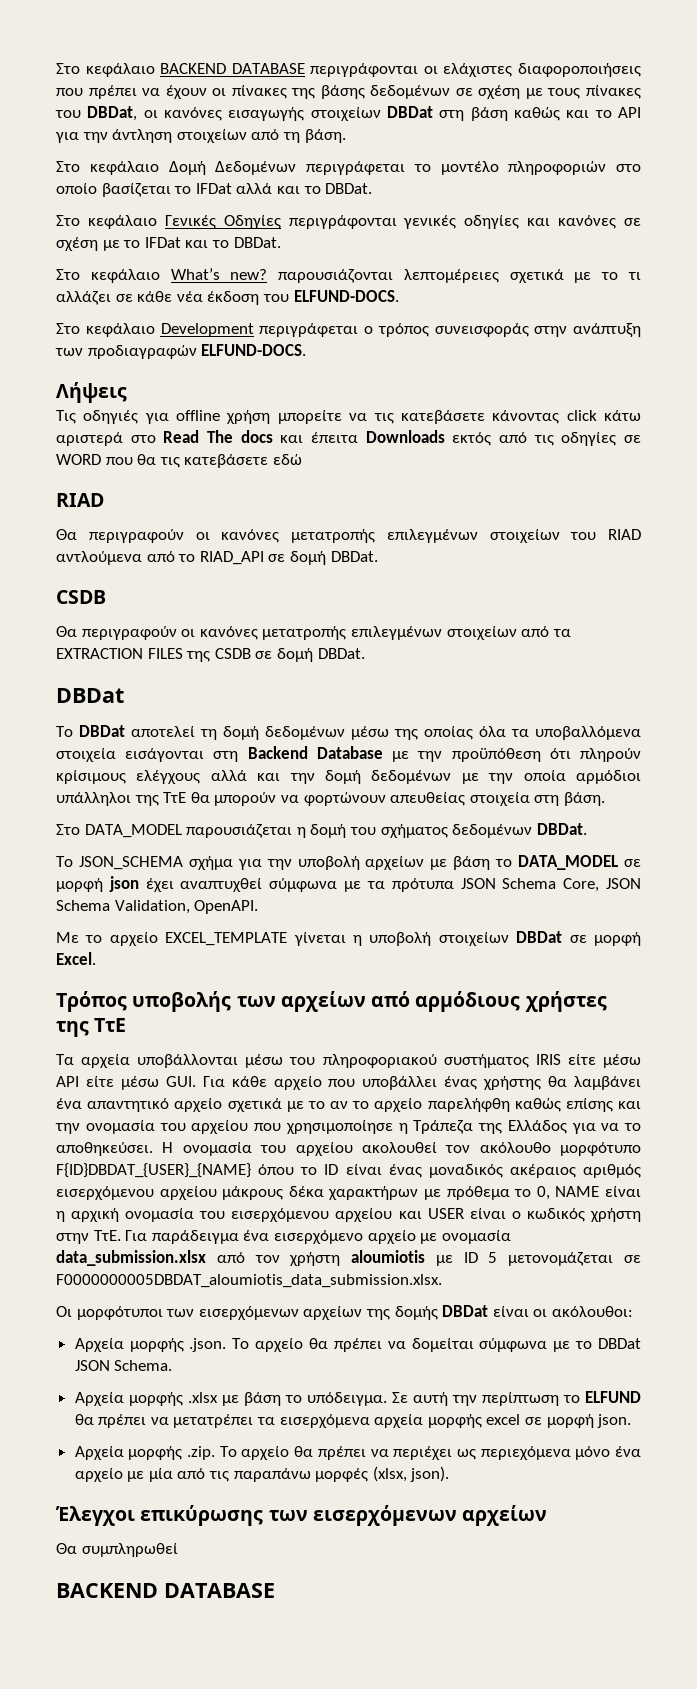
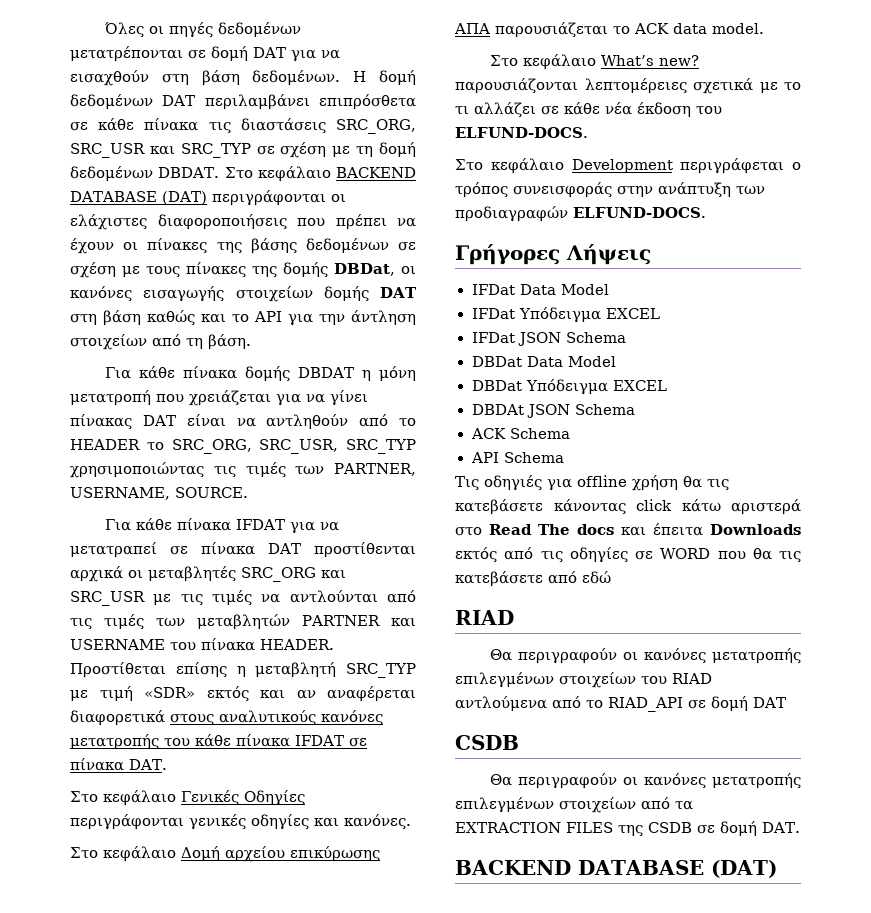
+ Όλες οι πηγές δεδομένων μετατρέπονται σε δομή DAT για να εισαχθούν στη βάση δεδομένων. Η δομή δεδομένων DAT περιλαμβάνει επιπρόσθετα σε κάθε πίνακα τις διαστάσεις SRC_ORG, SRC_USR και SRC_TYP σε σχέση με τη δομή δεδομένων DBDAT.
- Στο κεφάλαιο BACKEND DATABASE περιγράφονται οι ελάχιστες διαφοροποιήσεις που πρέπει να έχουν οι πίνακες της βάσης δεδομένων σε σχέση με τους πίνακες του DBDat, οι κανόνες εισαγωγής στοιχείων DBDat στη βάση καθώς και το API για την άντληση στοιχείων από τη βάση.
+ Στο κεφάλαιο BACKEND DATABASE (DAT) περιγράφονται οι ελάχιστες διαφοροποιήσεις που πρέπει να έχουν οι πίνακες της βάσης δεδομένων σε σχέση με τους πίνακες της δομής DBDat, οι κανόνες εισαγωγής στοιχείων δομής DAT στη βάση καθώς και το API για την άντληση στοιχείων από τη βάση.
- Στο κεφάλαιο Δομή Δεδομένων περιγράφεται το μοντέλο πληροφοριών στο οποίο βασίζεται το IFDat αλλά και το DBDat.
+ Για κάθε πίνακα δομής DBDAT η μόνη μετατροπή που χρειάζεται για να γίνει πίνακας DAT είναι να αντληθούν από το HEADER το SRC_ORG, SRC_USR, SRC_TYP χρησιμοποιώντας τις τιμές των PARTNER, USERNAME, SOURCE.
+ Για κάθε πίνακα IFDAT για να μετατραπεί σε πίνακα DAT προστίθενται αρχικά οι μεταβλητές SRC_ORG και SRC_USR με τις τιμές να αντλούνται από τις τιμές των μεταβλητών PARTNER και USERNAME του πίνακα HEADER. Προστίθεται επίσης η μεταβλητή SRC_TYP με τιμή «SDR» εκτός και αν αναφέρεται διαφορετικά στους αναλυτικούς κανόνες μετατροπής του κάθε πίνακα IFDAT σε πίνακα DAT.
- Στο κεφάλαιο Γενικές Οδηγίες περιγράφονται γενικές οδηγίες και κανόνες σε σχέση με το IFDat και το DBDat.
+ Στο κεφάλαιο Γενικές Οδηγίες περιγράφονται γενικές οδηγίες και κανόνες.
+ Στο κεφάλαιο Δομή αρχείου επικύρωσης ΑΠΑ παρουσιάζεται το ACK data model.
- Λήψεις
+ Γρήγορες Λήψεις
+ IFDat Data Model
+ IFDat Υπόδειγμα EXCEL
+ IFDat JSON Schema
+ DBDat Data Model
+ DBDat Υπόδειγμα EXCEL
+ DBDAt JSON Schema
+ ACK Schema
+ API Schema
- Τις οδηγιές για offline χρήση μπορείτε να τις κατεβάσετε κάνοντας click κάτω αριστερά στο Read The docs και έπειτα Downloads εκτός από τις οδηγίες σε WORD που θα τις κατεβάσετε εδώ
+ Τις οδηγιές για offline χρήση θα τις κατεβάσετε κάνοντας click κάτω αριστερά στο Read The docs και έπειτα Downloads εκτός από τις οδηγίες σε WORD που θα τις κατεβάσετε από εδώ
- Θα περιγραφούν οι κανόνες μετατροπής επιλεγμένων στοιχείων του RIAD αντλούμενα από το RIAD_API σε δομή DBDat.
+ Θα περιγραφούν οι κανόνες μετατροπής επιλεγμένων στοιχείων του RIAD αντλούμενα από το RIAD_API σε δομή DAT
- Θα περιγραφούν οι κανόνες μετατροπής επιλεγμένων στοιχείων από τα EXTRACTION FILES της CSDB σε δομή DBDat.
- DBDat
- Το DBDat αποτελεί τη δομή δεδομένων μέσω της οποίας όλα τα υποβαλλόμενα στοιχεία εισάγονται στη Backend Database με την προϋπόθεση ότι πληρούν κρίσιμους ελέγχους αλλά και την δομή δεδομένων με την οποία αρμόδιοι υπάλληλοι της ΤτΕ θα μπορούν να φορτώνουν απευθείας στοιχεία στη βάση.
- Στο DATA_MODEL παρουσιάζεται η δομή του σχήματος δεδομένων DBDat.
- Το JSON_SCHEMA σχήμα για την υποβολή αρχείων με βάση το DATA_MODEL σε μορφή json έχει αναπτυχθεί σύμφωνα με τα πρότυπα JSON Schema Core, JSON Schema Validation, OpenAPI.
- Με το αρχείο EXCEL_TEMPLATE γίνεται η υποβολή στοιχείων DBDat σε μορφή Excel.
- Τρόπος υποβολής των αρχείων από αρμόδιους χρήστες της ΤτΕ
- Τα αρχεία υποβάλλονται μέσω του πληροφοριακού συστήματος IRIS είτε μέσω API είτε μέσω GUI. Για κάθε αρχείο που υποβάλλει ένας χρήστης θα λαμβάνει ένα απαντητικό αρχείο σχετικά με το αν το αρχείο παρελήφθη καθώς επίσης και την ονομασία του αρχείου που χρησιμοποίησε η Τράπεζα της Ελλάδος για να το αποθηκεύσει. Η ονομασία του αρχείου ακολουθεί τον ακόλουθο μορφότυπο F{ID}DBDAT_{USER}_{NAME} όπου το ID είναι ένας μοναδικός ακέραιος αριθμός εισερχόμενου αρχείου μάκρους δέκα χαρακτήρων με πρόθεμα το 0, NAME είναι η αρχική ονομασία του εισερχόμενου αρχείου και USER είναι ο κωδικός χρήστη στην ΤτΕ. Για παράδειγμα ένα εισερχόμενο αρχείο με ονομασία data_submission.xlsx από τον χρήστη aloumiotis με ID 5 μετονομάζεται σε F0000000005DBDAT_aloumiotis_data_submission.xlsx.
- Οι μορφότυποι των εισερχόμενων αρχείων της δομής DBDat είναι οι ακόλουθοι:
- Αρχεία μορφής .json. Το αρχείο θα πρέπει να δομείται σύμφωνα με το DBDat JSON Schema.
- Αρχεία μορφής .xlsx με βάση το υπόδειγμα. Σε αυτή την περίπτωση το ELFUND θα πρέπει να μετατρέπει τα εισερχόμενα αρχεία μορφής excel σε μορφή json.
- Αρχεία μορφής .zip. Το αρχείο θα πρέπει να περιέχει ως περιεχόμενα μόνο ένα αρχείο με μία από τις παραπάνω μορφές (xlsx, json).
- Έλεγχοι επικύρωσης των εισερχόμενων αρχείων
- Θα συμπληρωθεί
- BACKEND DATABASE
+ Θα περιγραφούν οι κανόνες μετατροπής επιλεγμένων στοιχείων από τα EXTRACTION FILES της CSDB σε δομή DAT.
+ BACKEND DATABASE (DAT)

